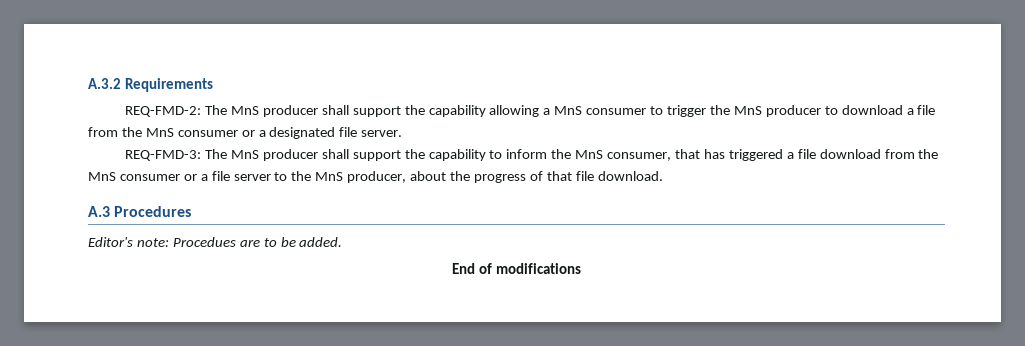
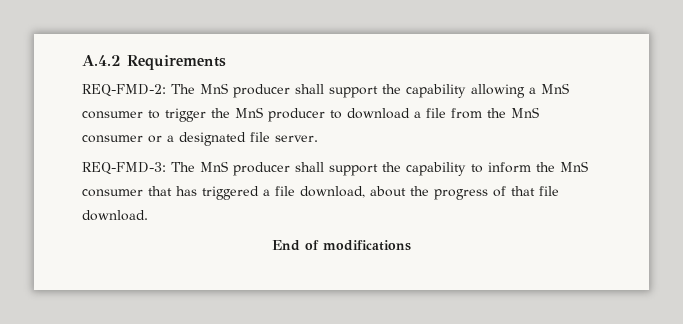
- A.3.2 Requirements
+ A.4.2 Requirements
- REQ-FMD-3: The MnS producer shall support the capability to inform the MnS consumer, that has triggered a file download from the MnS consumer or a file server to the MnS producer, about the progress of that file download.
+ REQ-FMD-3: The MnS producer shall support the capability to inform the MnS consumer that has triggered a file download, about the progress of that file download.
- A.3 Procedures
- Editor's note: Procedues are to be added.

